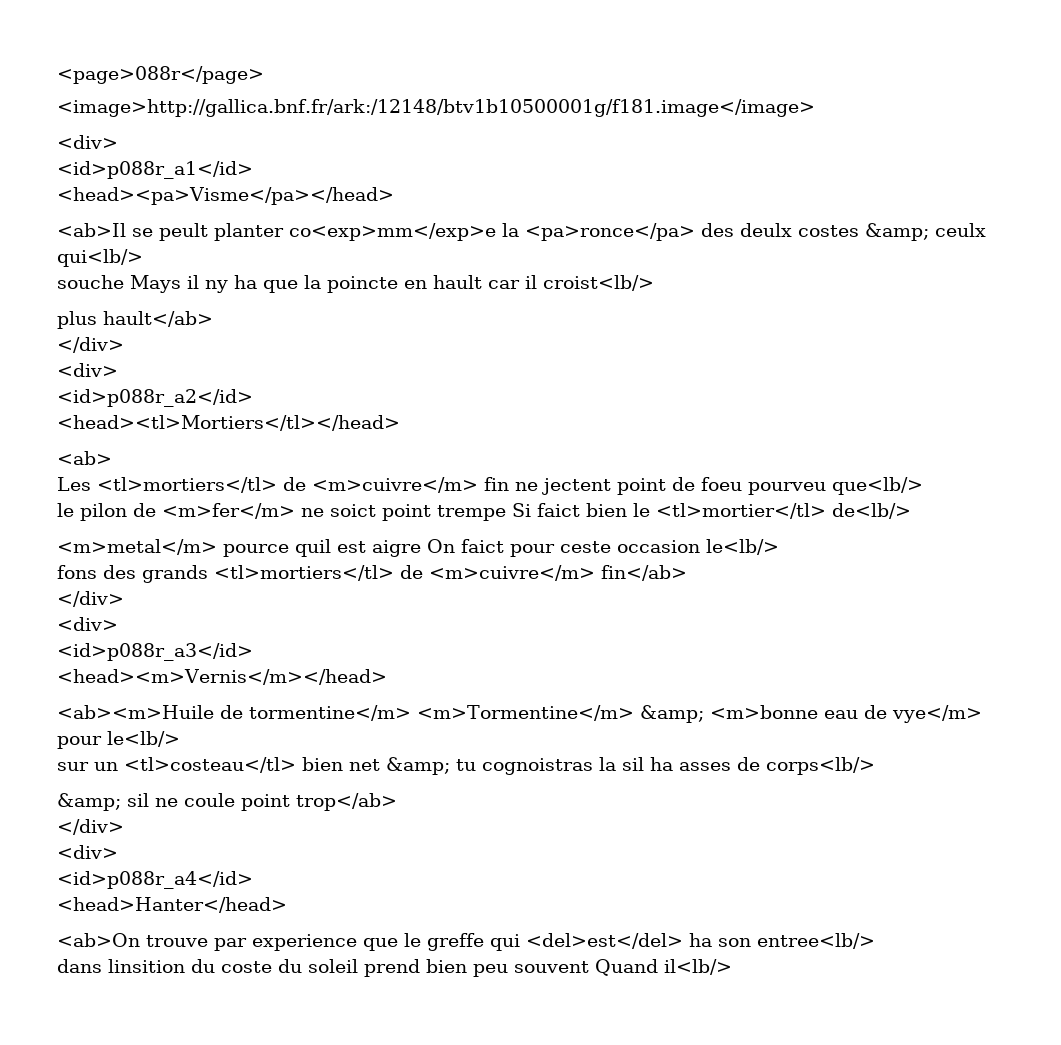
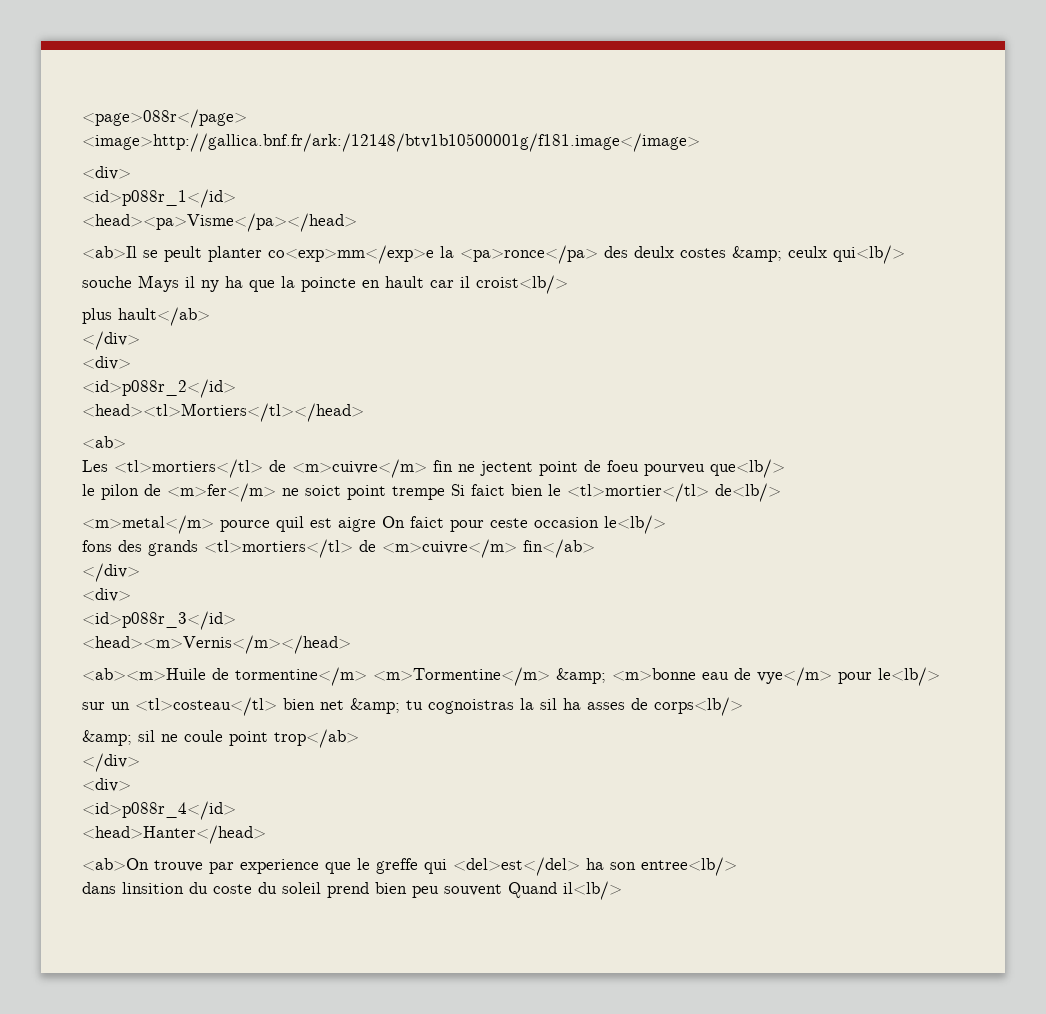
- <id>p088r_a1</id>
+ <id>p088r_1</id>
- <id>p088r_a2</id>
+ <id>p088r_2</id>
- <id>p088r_a3</id>
+ <id>p088r_3</id>
- <id>p088r_a4</id>
+ <id>p088r_4</id>

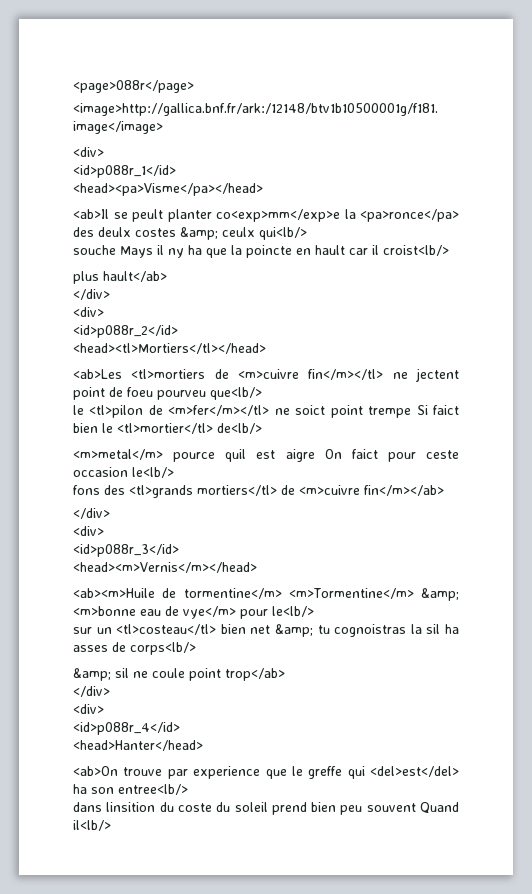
- <ab>
- Les <tl>mortiers</tl> de <m>cuivre</m> fin ne jectent point de foeu pourveu que<lb/>
+ <ab>Les <tl>mortiers de <m>cuivre fin</m></tl> ne jectent point de foeu pourveu que<lb/>
- le pilon de <m>fer</m> ne soict point trempe Si faict bien le <tl>mortier</tl> de<lb/>
+ le <tl>pilon de <m>fer</m></tl> ne soict point trempe Si faict bien le <tl>mortier</tl> de<lb/>
- fons des grands <tl>mortiers</tl> de <m>cuivre</m> fin</ab>
+ fons des <tl>grands mortiers</tl> de <m>cuivre fin</m></ab>

